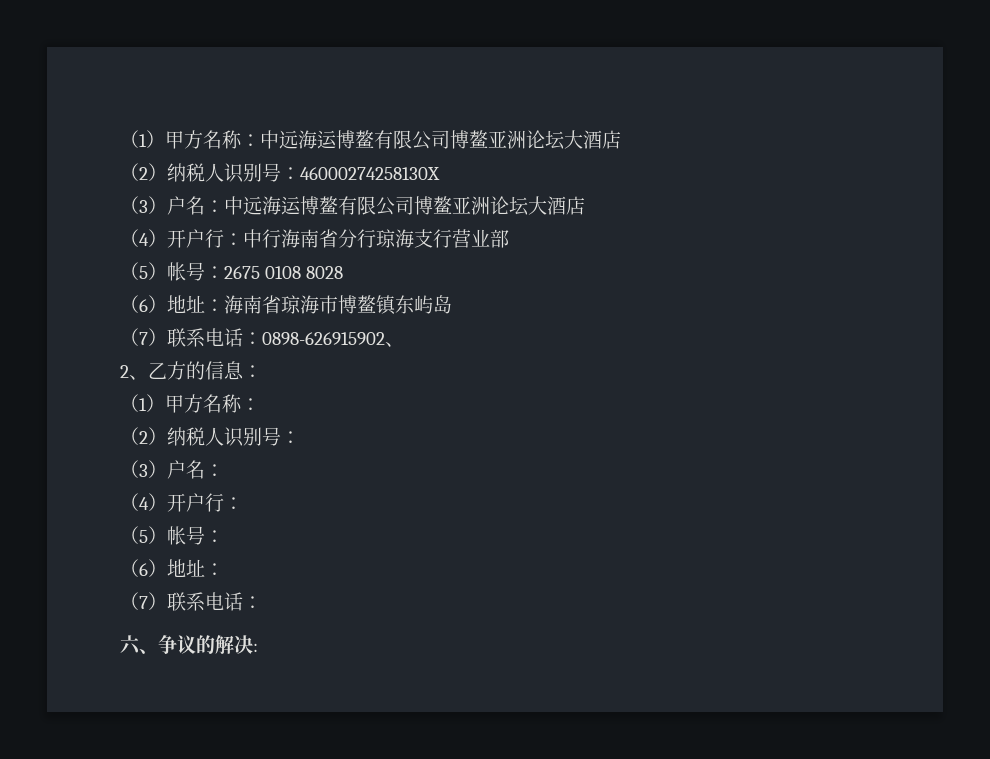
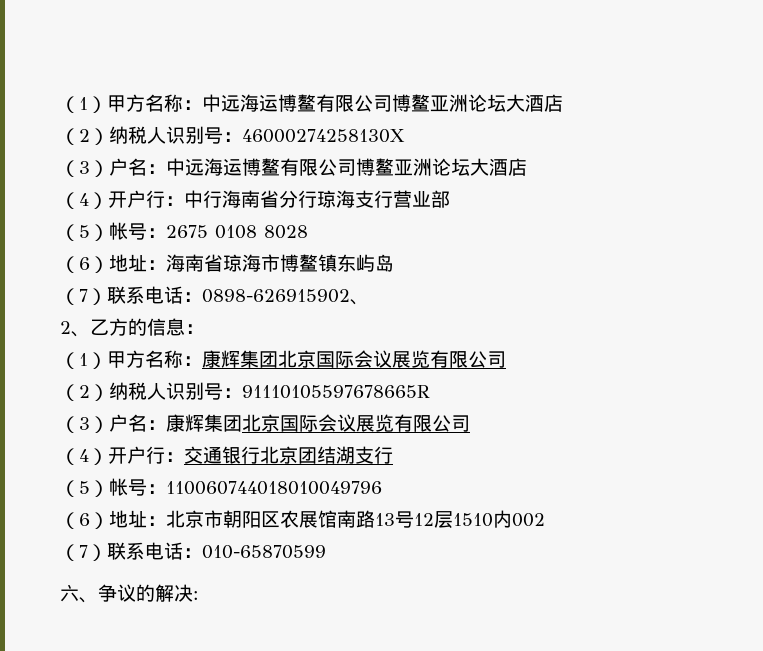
  2、乙方的信息：
- （1）甲方名称：
- （2）纳税人识别号：
- （3）户名：
- （4）开户行：
- （5）帐号：
- （6）地址：
- （7）联系电话：
+ （1）甲方名称：康辉集团北京国际会议展览有限公司
+ （2）纳税人识别号：91110105597678665R
+ （3）户名：康辉集团北京国际会议展览有限公司
+ （4）开户行：交通银行北京团结湖支行
+ （5）帐号：110060744018010049796
+ （6）地址：北京市朝阳区农展馆南路13号12层1510内002
+ （7）联系电话：010-65870599

